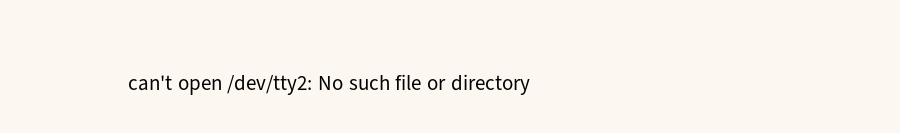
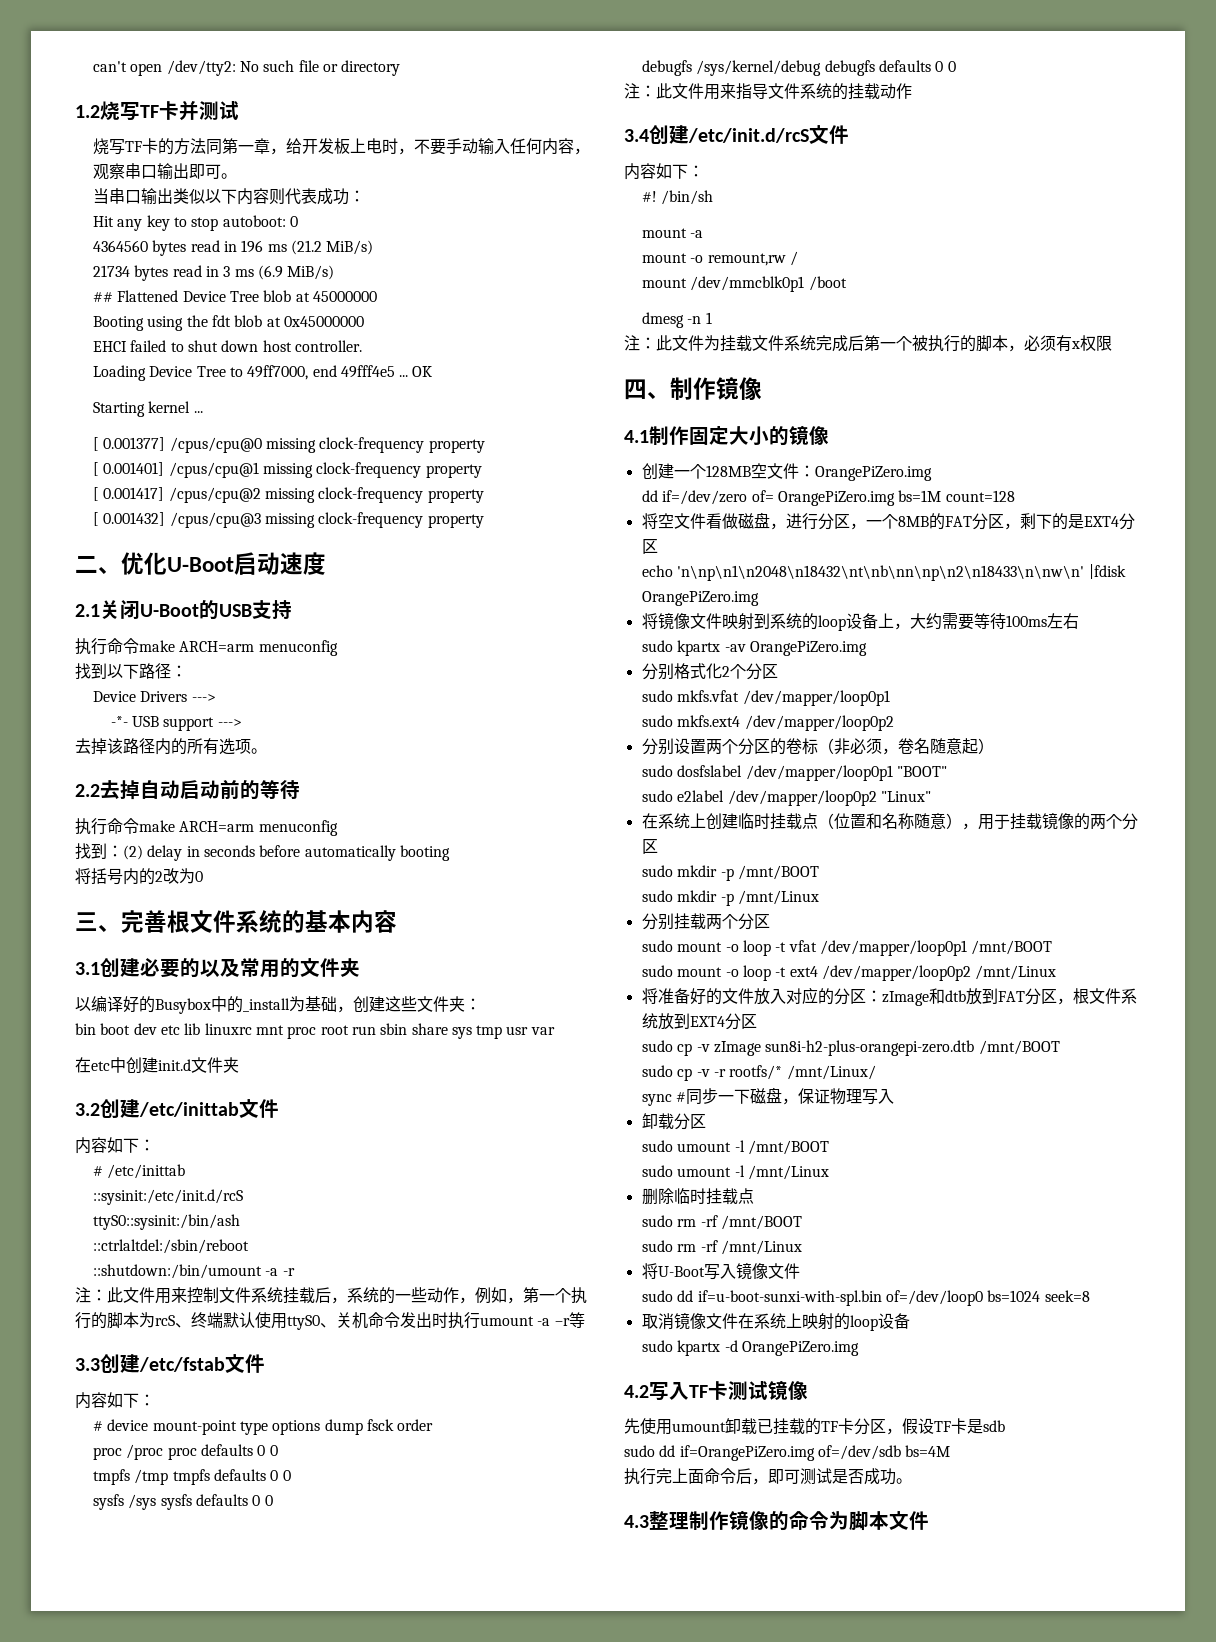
+ 1.2烧写TF卡并测试
+ 烧写TF卡的方法同第一章，给开发板上电时，不要手动输入任何内容，观察串口输出即可。
+ 当串口输出类似以下内容则代表成功：
+ Hit any key to stop autoboot: 0
+ 4364560 bytes read in 196 ms (21.2 MiB/s)
+ 21734 bytes read in 3 ms (6.9 MiB/s)
+ ## Flattened Device Tree blob at 45000000
+ Booting using the fdt blob at 0x45000000
+ EHCI failed to shut down host controller.
+ Loading Device Tree to 49ff7000, end 49fff4e5 ... OK
+ Starting kernel ...
+ [ 0.001377] /cpus/cpu@0 missing clock-frequency property
+ [ 0.001401] /cpus/cpu@1 missing clock-frequency property
+ [ 0.001417] /cpus/cpu@2 missing clock-frequency property
+ [ 0.001432] /cpus/cpu@3 missing clock-frequency property
+ 二、优化U-Boot启动速度
+ 2.1关闭U-Boot的USB支持
+ 执行命令make ARCH=arm menuconfig
+ 找到以下路径：
+ Device Drivers --->
+ -*- USB support --->
+ 去掉该路径内的所有选项。
+ 2.2去掉自动启动前的等待
+ 执行命令make ARCH=arm menuconfig
+ 找到：(2) delay in seconds before automatically booting
+ 将括号内的2改为0
+ 三、完善根文件系统的基本内容
+ 3.1创建必要的以及常用的文件夹
+ 以编译好的Busybox中的_install为基础，创建这些文件夹：
+ bin boot dev etc lib linuxrc mnt proc root run sbin share sys tmp usr var
+ 在etc中创建init.d文件夹
+ 3.2创建/etc/inittab文件
+ 内容如下：
+ # /etc/inittab
+ ::sysinit:/etc/init.d/rcS
+ ttyS0::sysinit:/bin/ash
+ ::ctrlaltdel:/sbin/reboot
+ ::shutdown:/bin/umount -a -r
+ 注：此文件用来控制文件系统挂载后，系统的一些动作，例如，第一个执行的脚本为rcS、终端默认使用ttyS0、关机命令发出时执行umount -a –r等
+ 3.3创建/etc/fstab文件
+ 内容如下：
+ # device mount-point type options dump fsck order
+ proc /proc proc defaults 0 0
+ tmpfs /tmp tmpfs defaults 0 0
+ sysfs /sys sysfs defaults 0 0
+ debugfs /sys/kernel/debug debugfs defaults 0 0
+ 注：此文件用来指导文件系统的挂载动作
+ 3.4创建/etc/init.d/rcS文件
+ 内容如下：
+ #! /bin/sh
+ mount -a
+ mount -o remount,rw /
+ mount /dev/mmcblk0p1 /boot
+ dmesg -n 1
+ 注：此文件为挂载文件系统完成后第一个被执行的脚本，必须有x权限
+ 四、制作镜像
+ 4.1制作固定大小的镜像
+ 创建一个128MB空文件：OrangePiZero.img
+ dd if=/dev/zero of= OrangePiZero.img bs=1M count=128
+ 将空文件看做磁盘，进行分区，一个8MB的FAT分区，剩下的是EXT4分区
+ echo 'n\np\n1\n2048\n18432\nt\nb\nn\np\n2\n18433\n\nw\n' |fdisk OrangePiZero.img
+ 将镜像文件映射到系统的loop设备上，大约需要等待100ms左右
+ sudo kpartx -av OrangePiZero.img
+ 分别格式化2个分区
+ sudo mkfs.vfat /dev/mapper/loop0p1
+ sudo mkfs.ext4 /dev/mapper/loop0p2
+ 分别设置两个分区的卷标（非必须，卷名随意起）
+ sudo dosfslabel /dev/mapper/loop0p1 "BOOT"
+ sudo e2label /dev/mapper/loop0p2 "Linux"
+ 在系统上创建临时挂载点（位置和名称随意），用于挂载镜像的两个分区
+ sudo mkdir -p /mnt/BOOT
+ sudo mkdir -p /mnt/Linux
+ 分别挂载两个分区
+ sudo mount -o loop -t vfat /dev/mapper/loop0p1 /mnt/BOOT
+ sudo mount -o loop -t ext4 /dev/mapper/loop0p2 /mnt/Linux
+ 将准备好的文件放入对应的分区：zImage和dtb放到FAT分区，根文件系统放到EXT4分区
+ sudo cp -v zImage sun8i-h2-plus-orangepi-zero.dtb /mnt/BOOT
+ sudo cp -v -r rootfs/* /mnt/Linux/
+ sync #同步一下磁盘，保证物理写入
+ 卸载分区
+ sudo umount -l /mnt/BOOT
+ sudo umount -l /mnt/Linux
+ 删除临时挂载点
+ sudo rm -rf /mnt/BOOT
+ sudo rm -rf /mnt/Linux
+ 将U-Boot写入镜像文件
+ sudo dd if=u-boot-sunxi-with-spl.bin of=/dev/loop0 bs=1024 seek=8
+ 取消镜像文件在系统上映射的loop设备
+ sudo kpartx -d OrangePiZero.img
+ 4.2写入TF卡测试镜像
+ 先使用umount卸载已挂载的TF卡分区，假设TF卡是sdb
+ sudo dd if=OrangePiZero.img of=/dev/sdb bs=4M
+ 执行完上面命令后，即可测试是否成功。
+ 4.3整理制作镜像的命令为脚本文件

